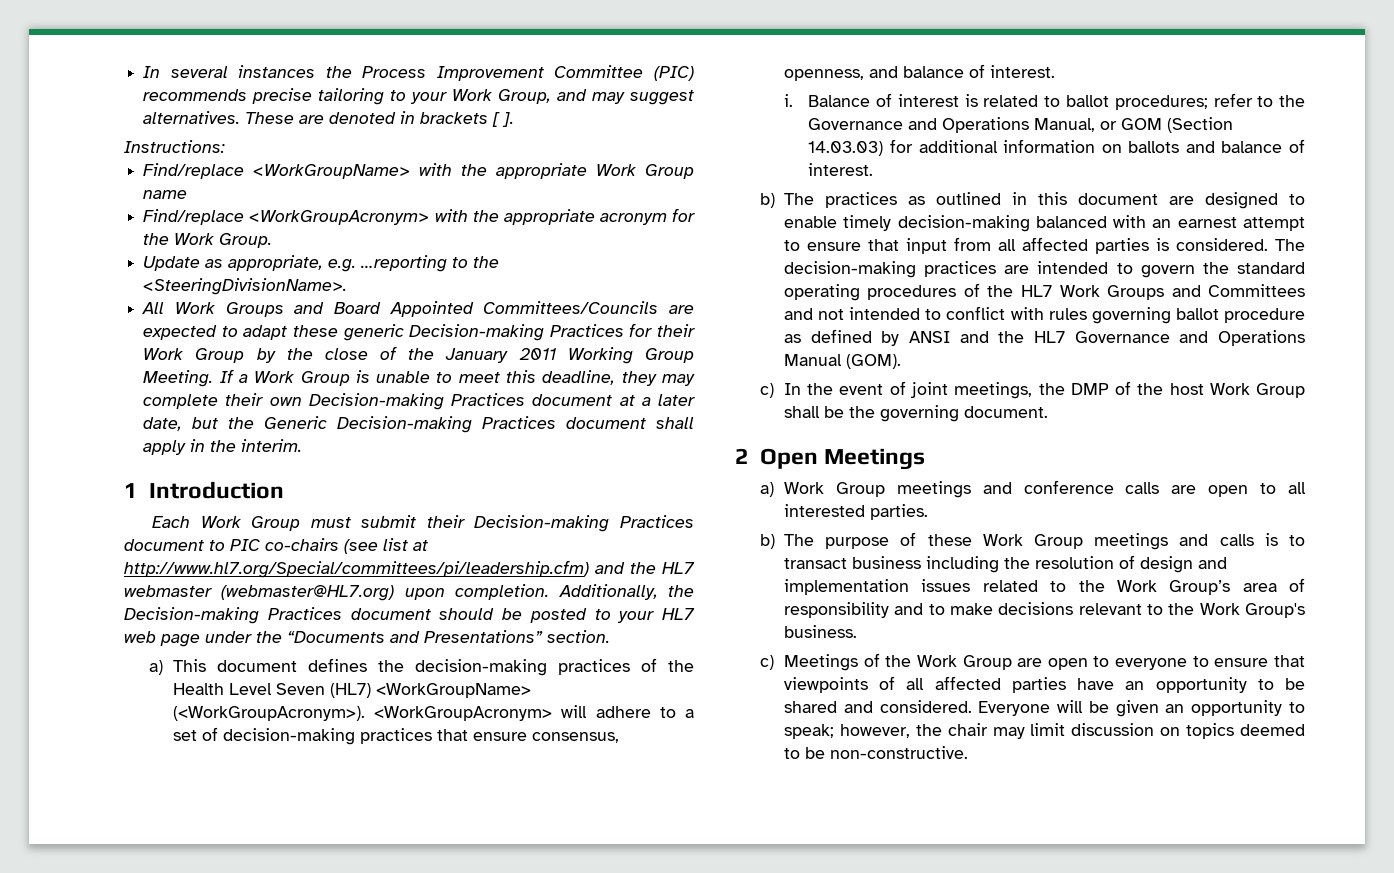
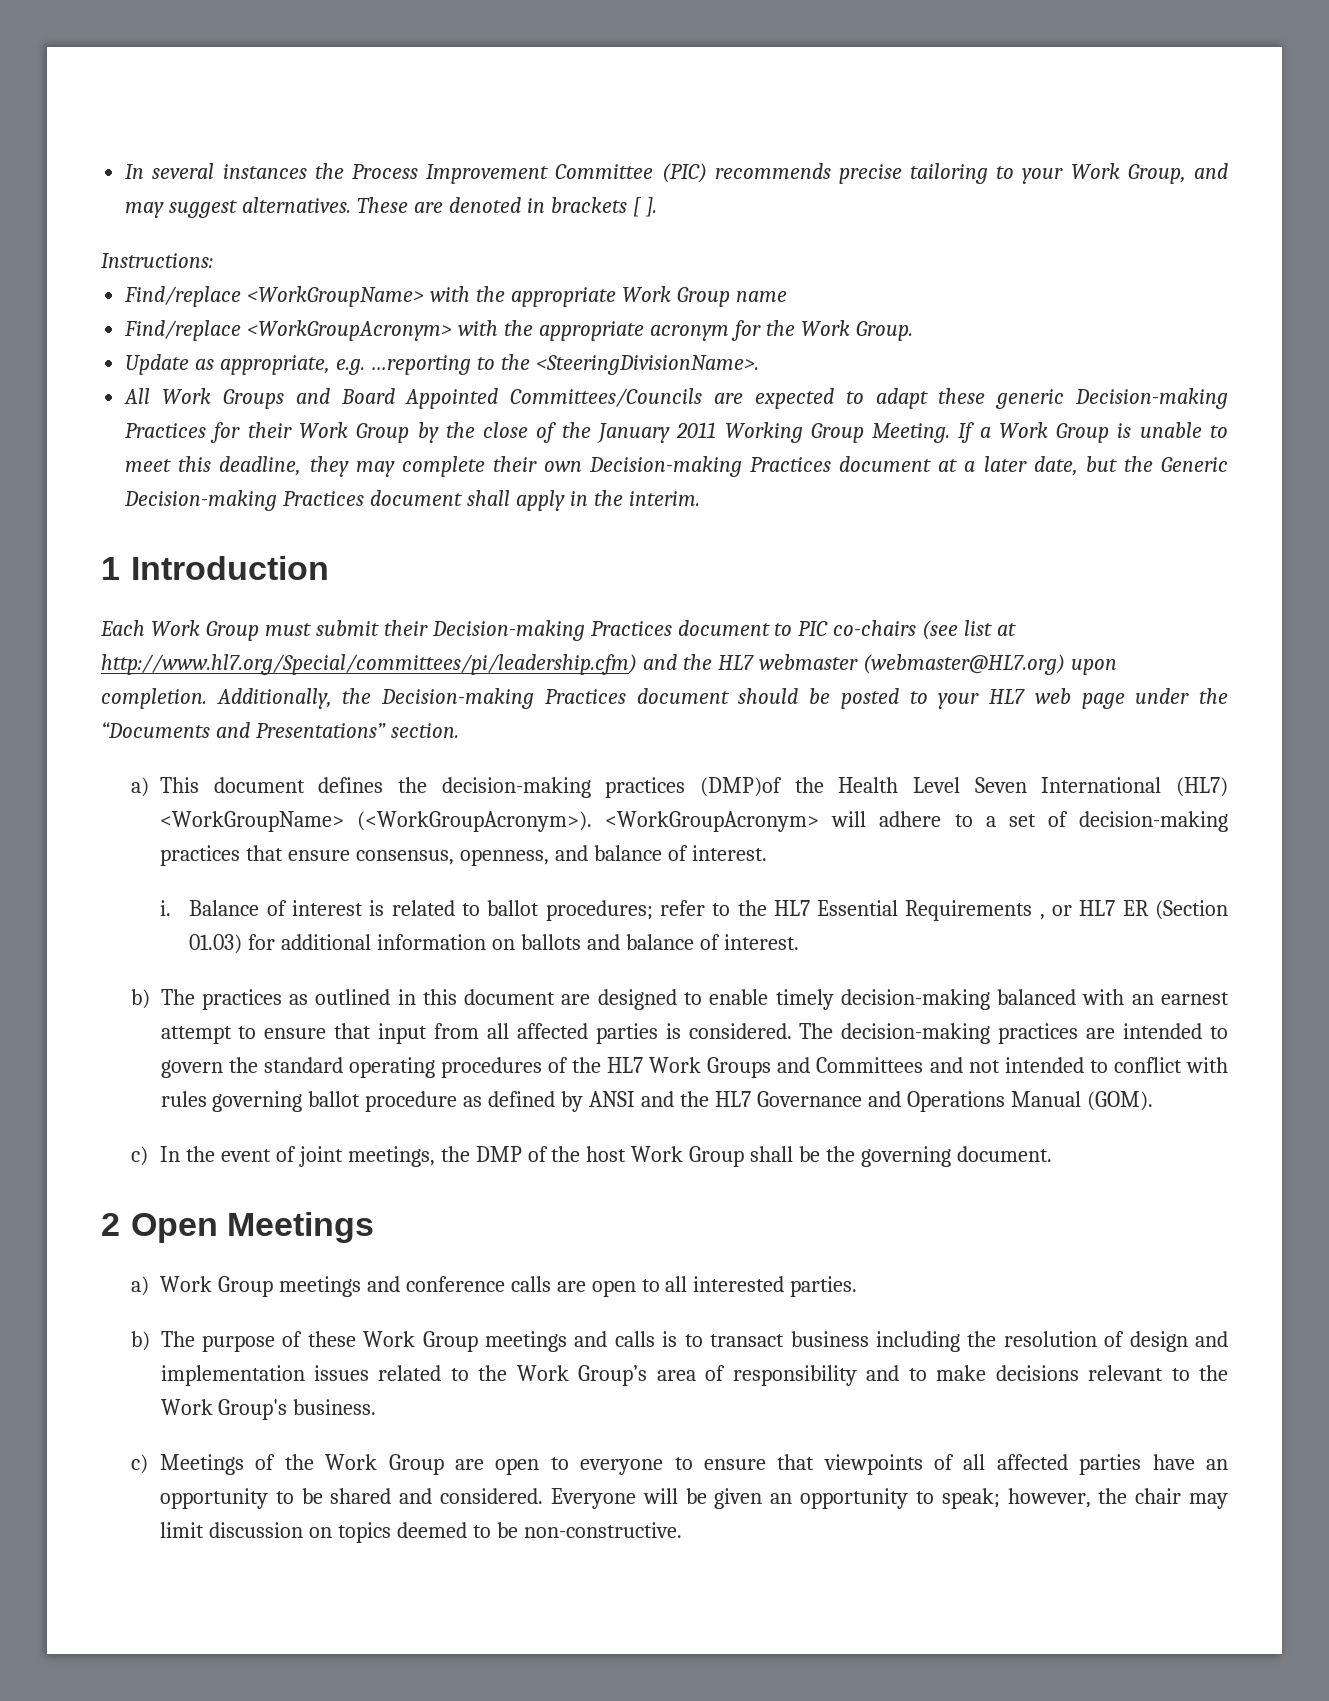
- a) This document defines the decision-making practices of the Health Level Seven (HL7) <WorkGroupName> (<WorkGroupAcronym>).
+ a) This document defines the decision-making practices (DMP)of the Health Level Seven International (HL7) <WorkGroupName> (<WorkGroupAcronym>).
- Balance of interest is related to ballot procedures; refer to the Governance and Operations Manual, or GOM (Section 14.03.03) for additional information on ballots and balance of interest.
+ Balance of interest is related to ballot procedures; refer to the HL7 Essential Requirements , or HL7 ER (Section 01.03) for additional information on ballots and balance of interest.

